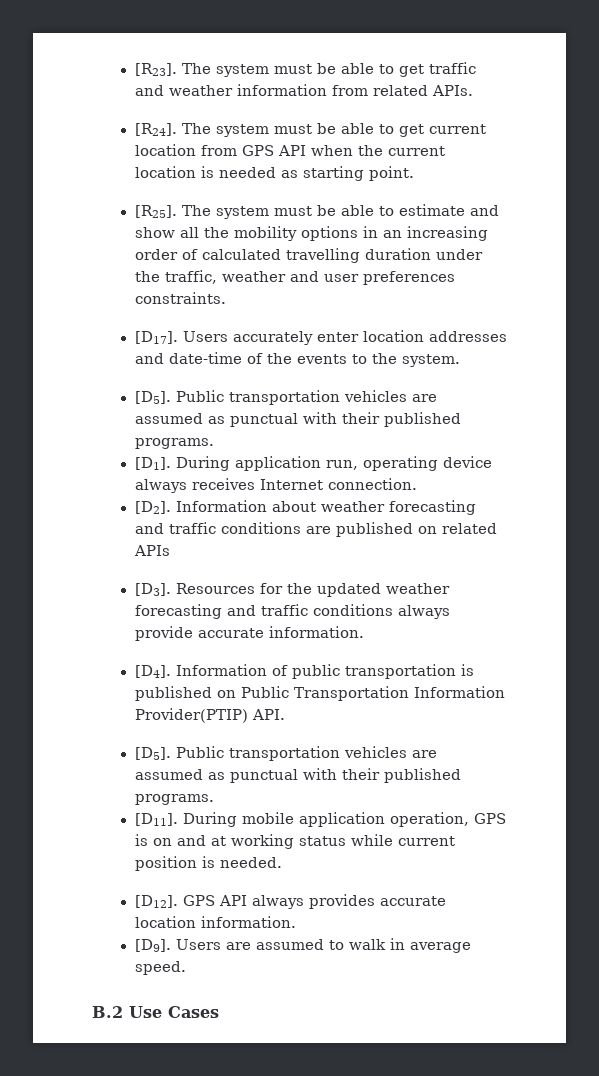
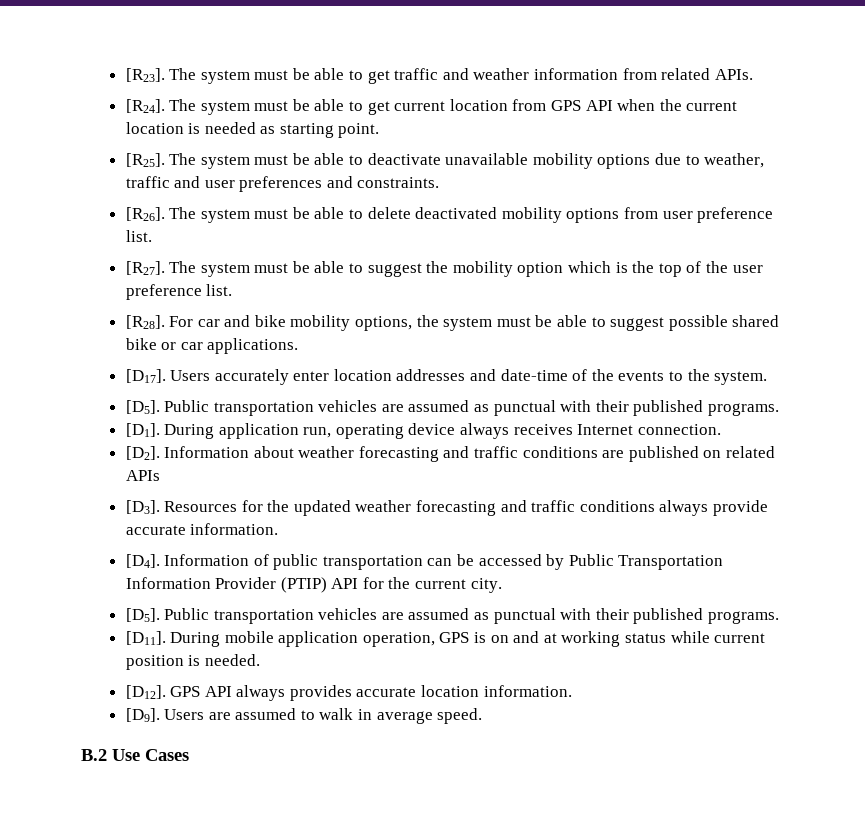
- The system must be able to estimate and show all the mobility options in an increasing order of calculated travelling duration under the traffic, weather and user preferences constraints.
+ The system must be able to deactivate unavailable mobility options due to weather, traffic and user preferences and constraints.
+ [R26]. The system must be able to delete deactivated mobility options from user preference list.
+ [R27]. The system must be able to suggest the mobility option which is the top of the user preference list.
+ [R28]. For car and bike mobility options, the system must be able to suggest possible shared bike or car applications.
- [D4]. Information of public transportation is published on Public Transportation Information Provider(PTIP) API.
+ [D4]. Information of public transportation can be accessed by Public Transportation Information Provider (PTIP) API for the current city.

